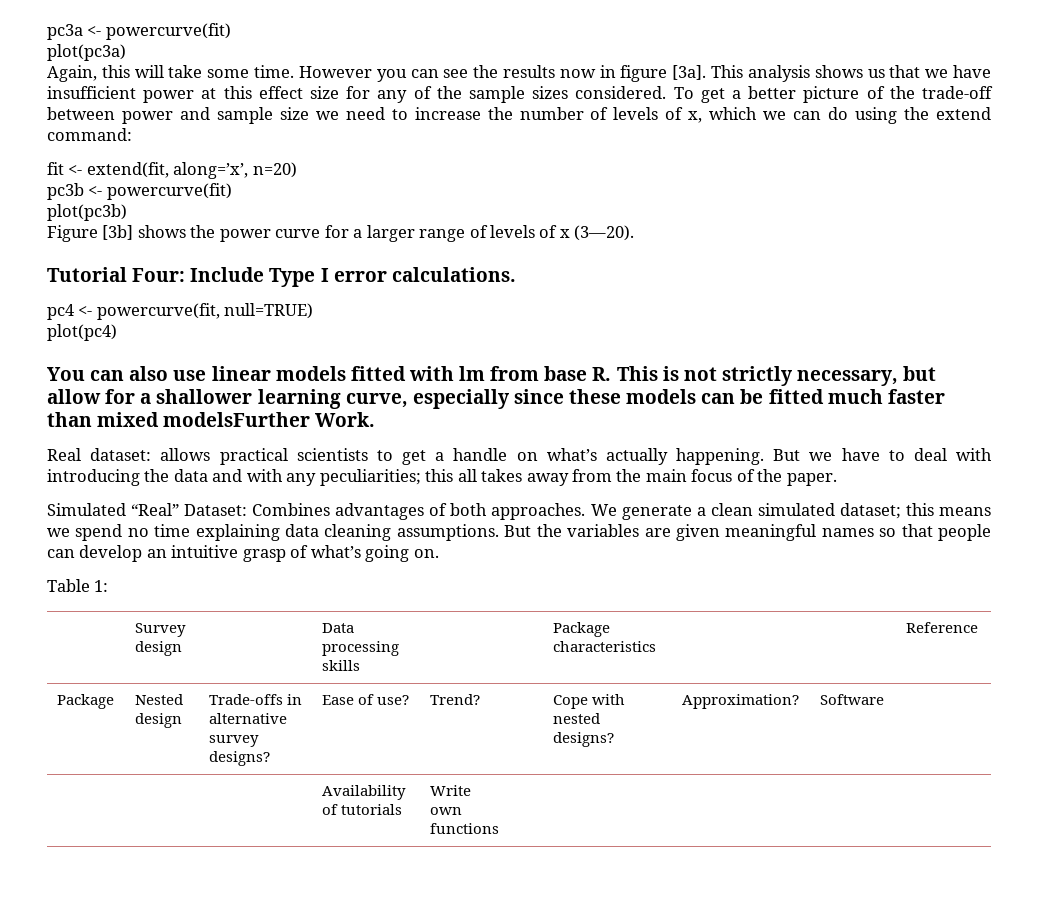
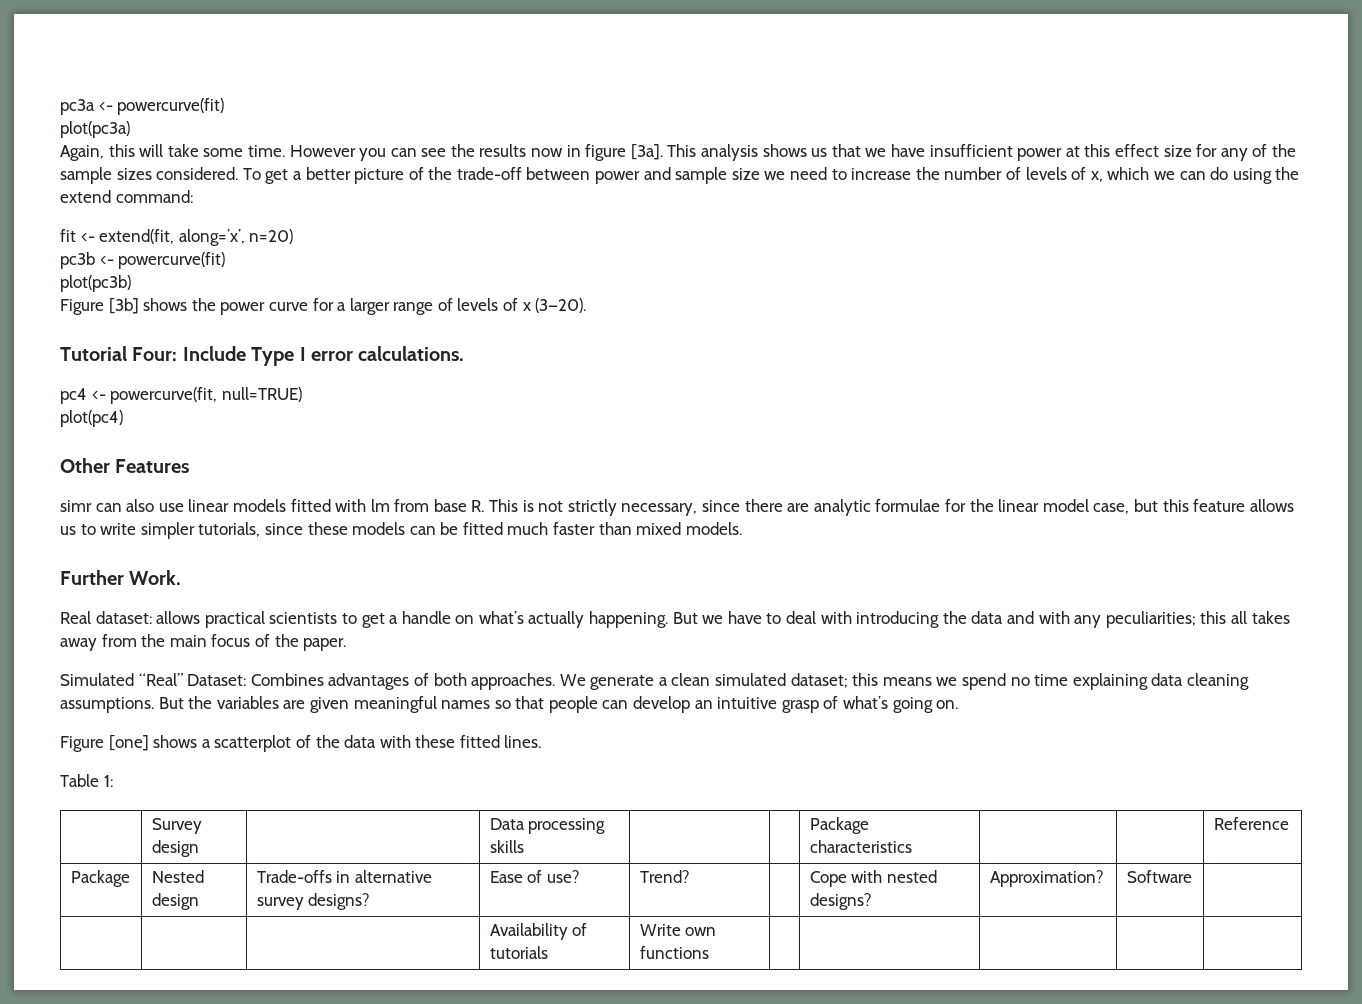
- You can also use linear models fitted with lm from base R. This is not strictly necessary, but allow for a shallower learning curve, especially since these models can be fitted much faster than mixed modelsFurther Work.
+ Other Features
+ simr can also use linear models fitted with lm from base R. This is not strictly necessary, since there are analytic formulae for the linear model case, but this feature allows us to write simpler tutorials, since these models can be fitted much faster than mixed models.
+ Further Work.
+ Figure [one] shows a scatterplot of the data with these fitted lines.

